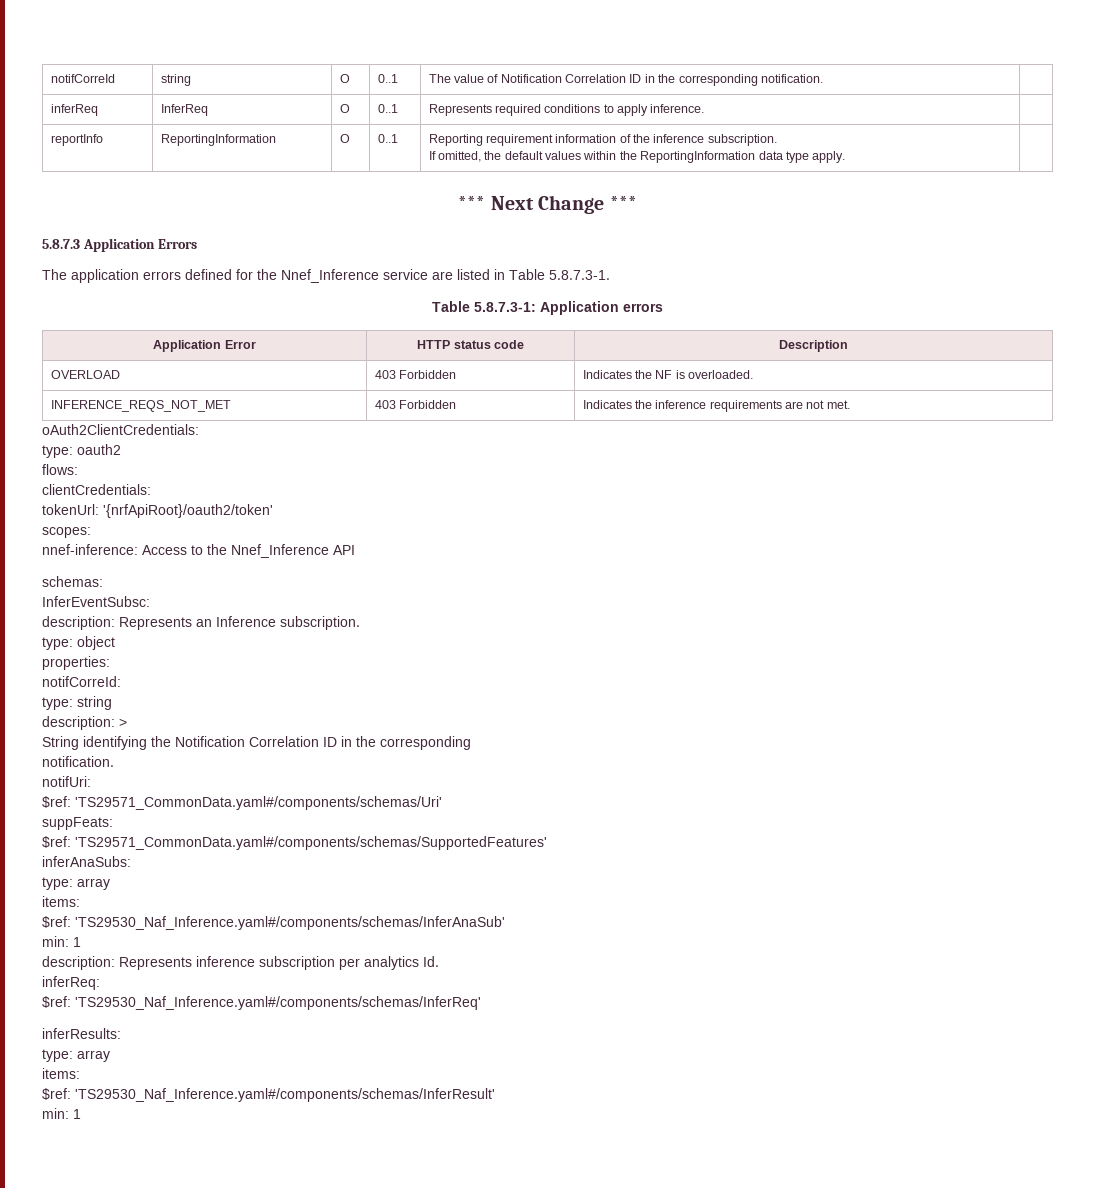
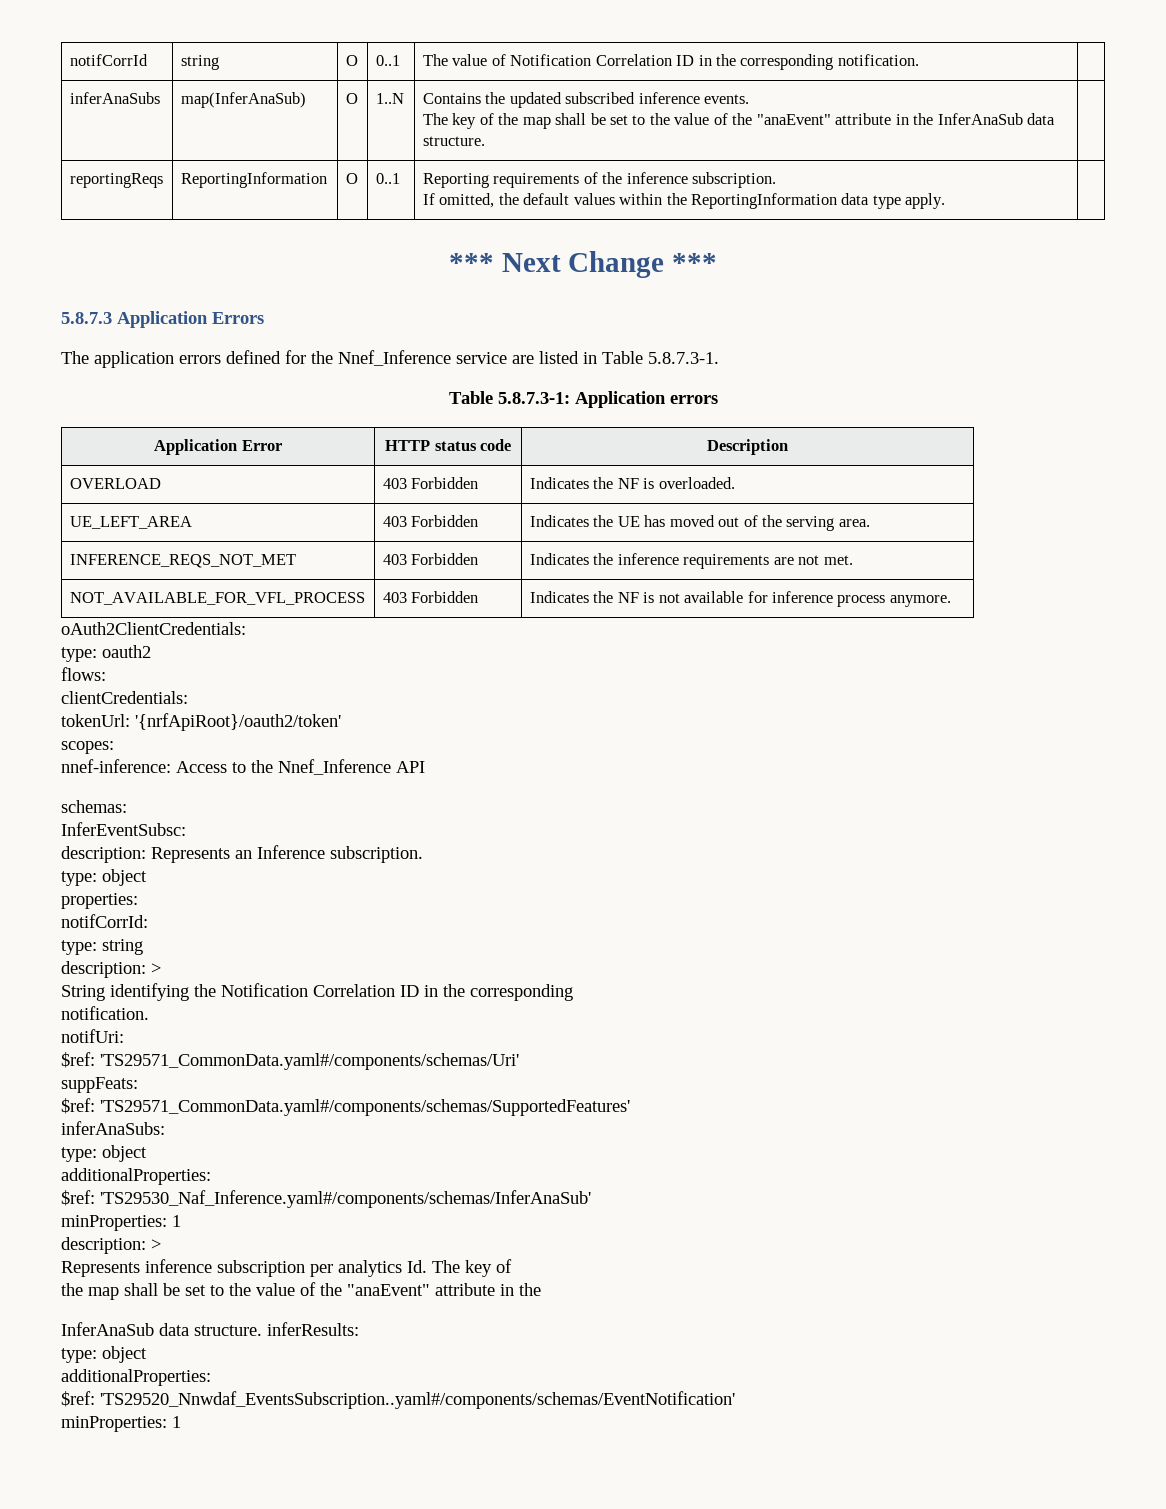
- notifCorreId | string | O | 0..1 | The value of Notification Correlation ID in the corresponding notification. |
+ notifCorrId | string | O | 0..1 | The value of Notification Correlation ID in the corresponding notification. |
- inferReq | InferReq | O | 0..1 | Represents required conditions to apply inference. |
- reportInfo | ReportingInformation | O | 0..1 | Reporting requirement information of the inference subscription.
+ inferAnaSubs | map(InferAnaSub) | O | 1..N | Contains the updated subscribed inference events.
+ The key of the map shall be set to the value of the "anaEvent" attribute in the InferAnaSub data structure. |
+ reportingReqs | ReportingInformation | O | 0..1 | Reporting requirements of the inference subscription.
+ UE_LEFT_AREA | 403 Forbidden | Indicates the UE has moved out of the serving area.
+ NOT_AVAILABLE_FOR_VFL_PROCESS | 403 Forbidden | Indicates the NF is not available for inference process anymore.
- notifCorreId:
+ notifCorrId:
  inferAnaSubs:
- type: array
- items:
+ type: object
+ additionalProperties:
  $ref: 'TS29530_Naf_Inference.yaml#/components/schemas/InferAnaSub'
- min: 1
- description: Represents inference subscription per analytics Id.
- inferReq:
- $ref: 'TS29530_Naf_Inference.yaml#/components/schemas/InferReq'
- inferResults:
- type: array
- items:
- $ref: 'TS29530_Naf_Inference.yaml#/components/schemas/InferResult'
- min: 1
+ minProperties: 1
+ description: >
+ Represents inference subscription per analytics Id. The key of
+ the map shall be set to the value of the "anaEvent" attribute in the
+ InferAnaSub data structure. inferResults:
+ type: object
+ additionalProperties:
+ $ref: 'TS29520_Nnwdaf_EventsSubscription..yaml#/components/schemas/EventNotification'
+ minProperties: 1

